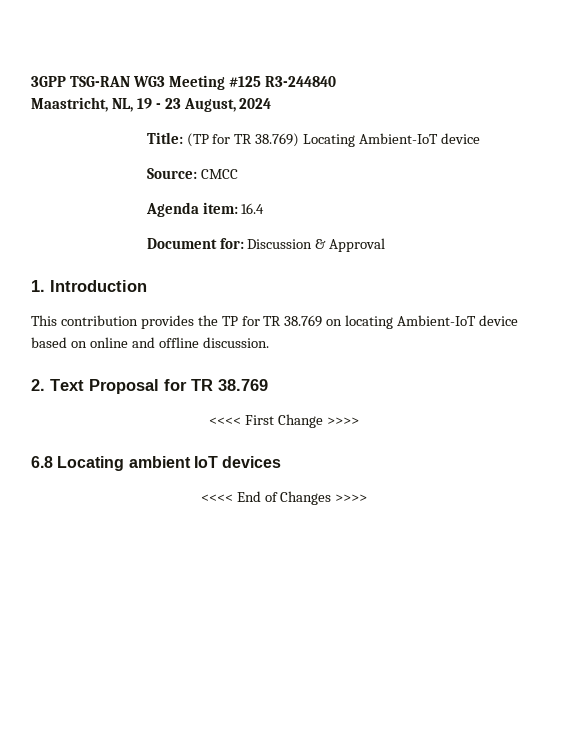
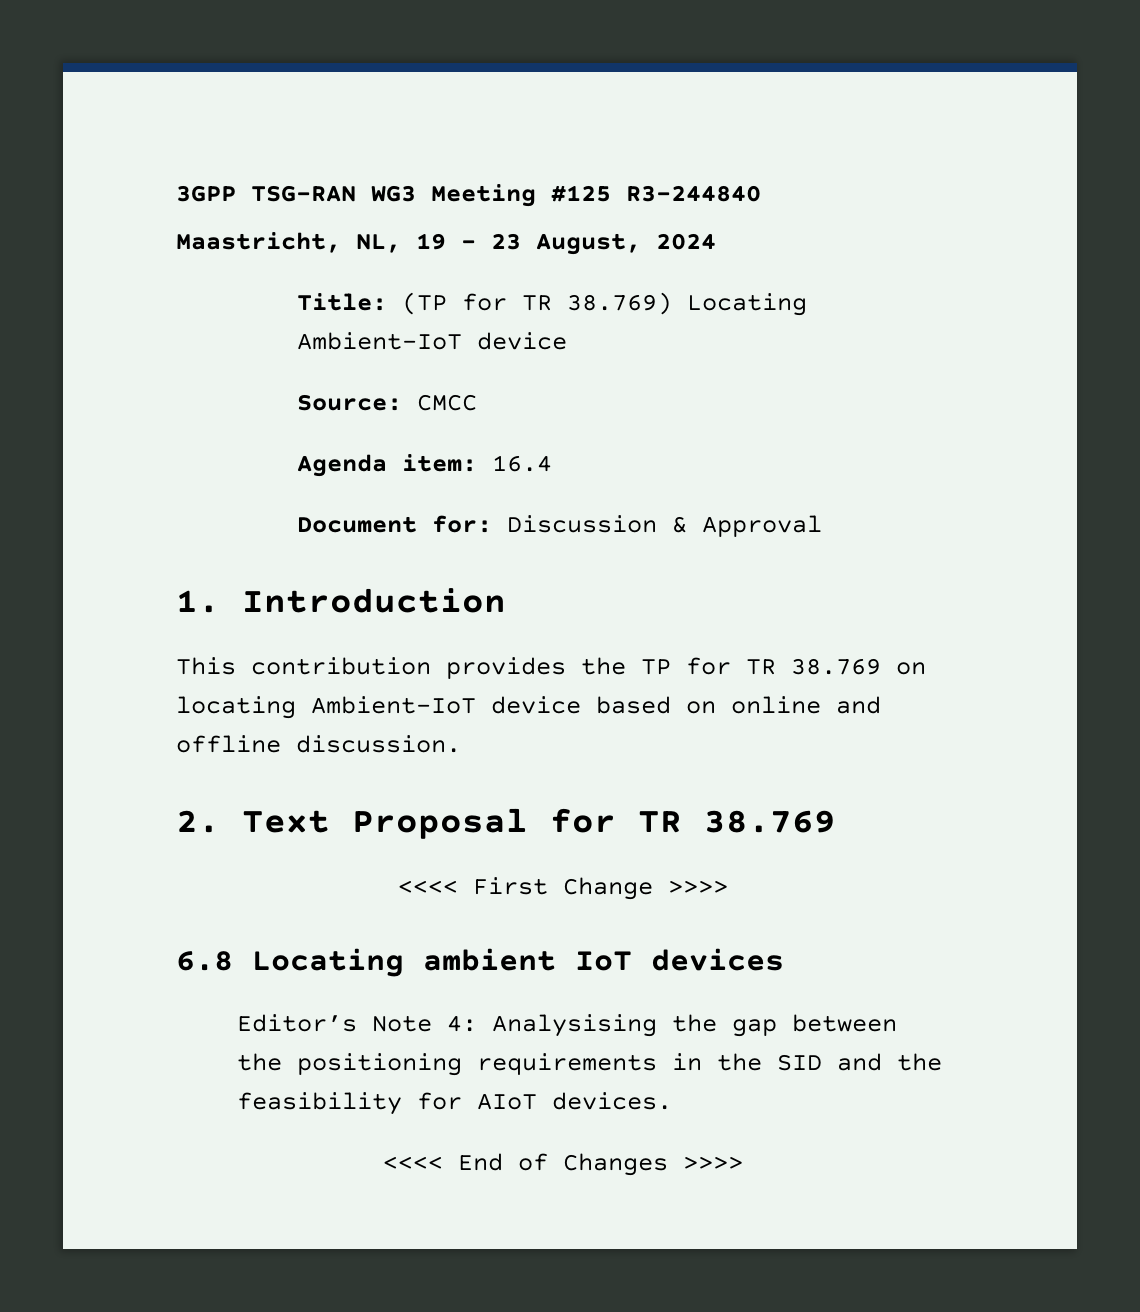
+ Editor’s Note 4: Analysising the gap between the positioning requirements in the SID and the feasibility for AIoT devices.

